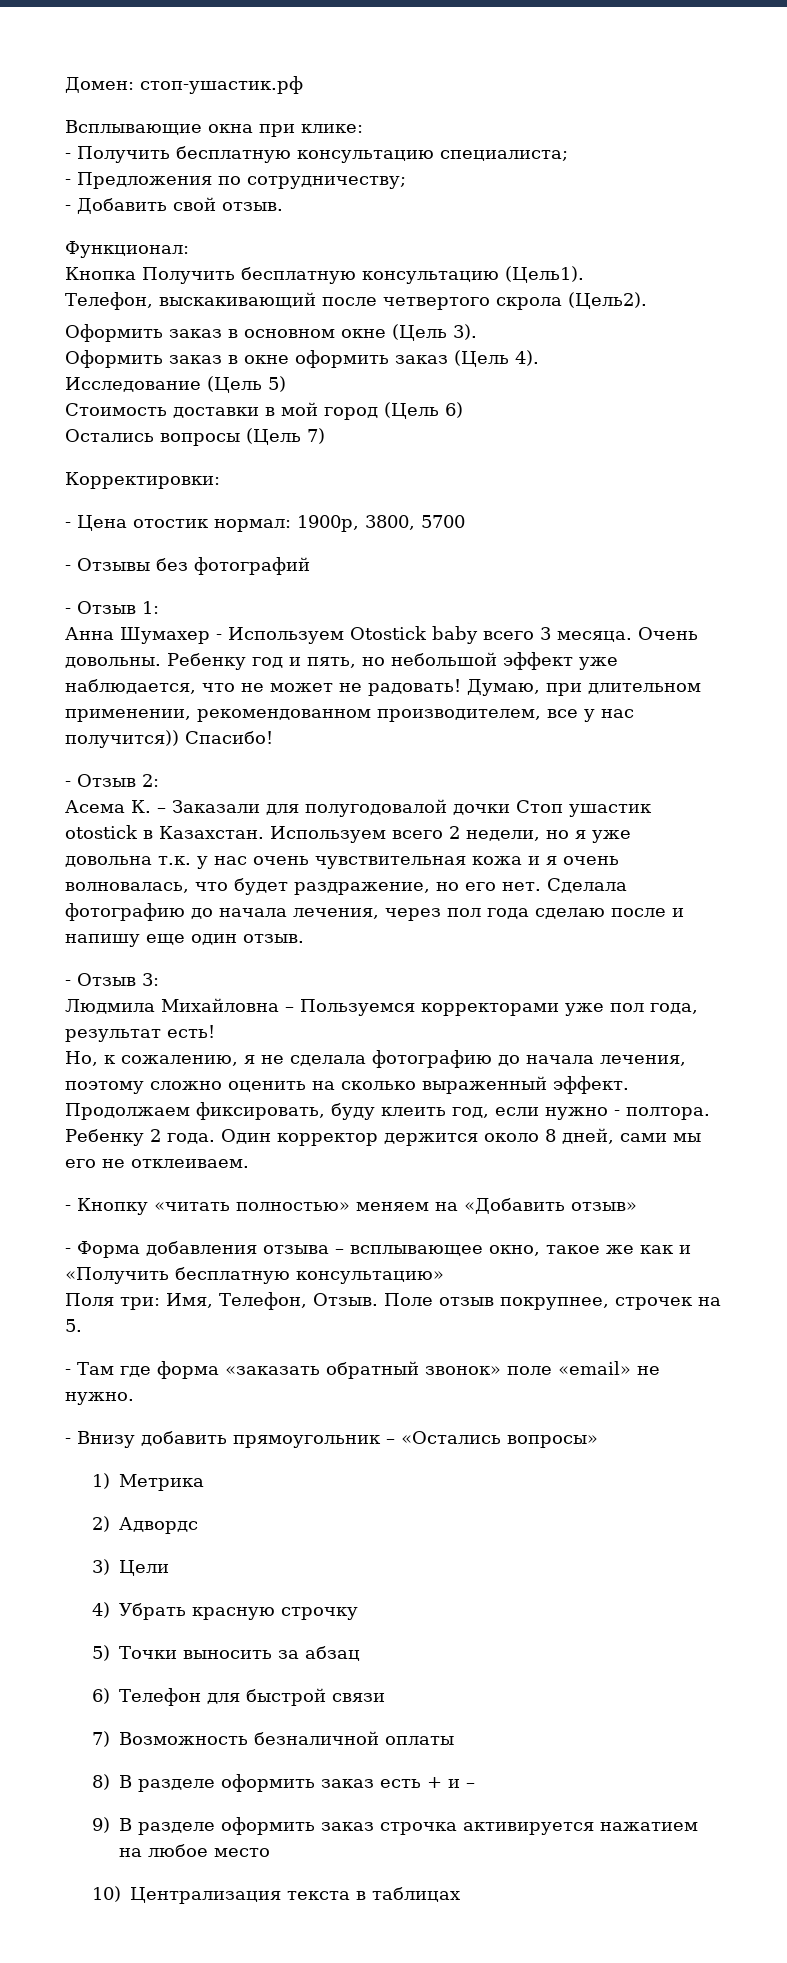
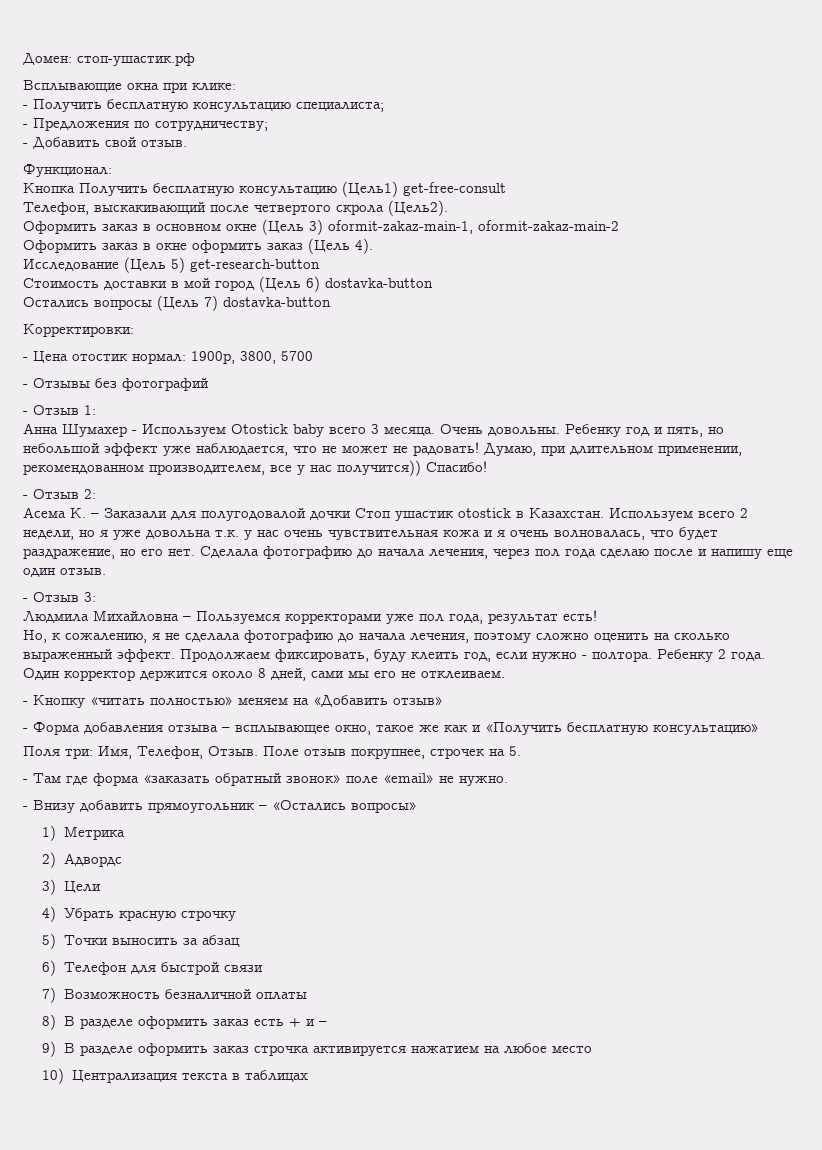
- Кнопка Получить бесплатную консультацию (Цель1).
+ Кнопка Получить бесплатную консультацию (Цель1) get-free-consult
- Оформить заказ в основном окне (Цель 3).
+ Оформить заказ в основном окне (Цель 3) oformit-zakaz-main-1, oformit-zakaz-main-2
- Исследование (Цель 5)
+ Исследование (Цель 5) get-research-button
- Стоимость доставки в мой город (Цель 6)
+ Стоимость доставки в мой город (Цель 6) dostavka-button
- Остались вопросы (Цель 7)
+ Остались вопросы (Цель 7) dostavka-button

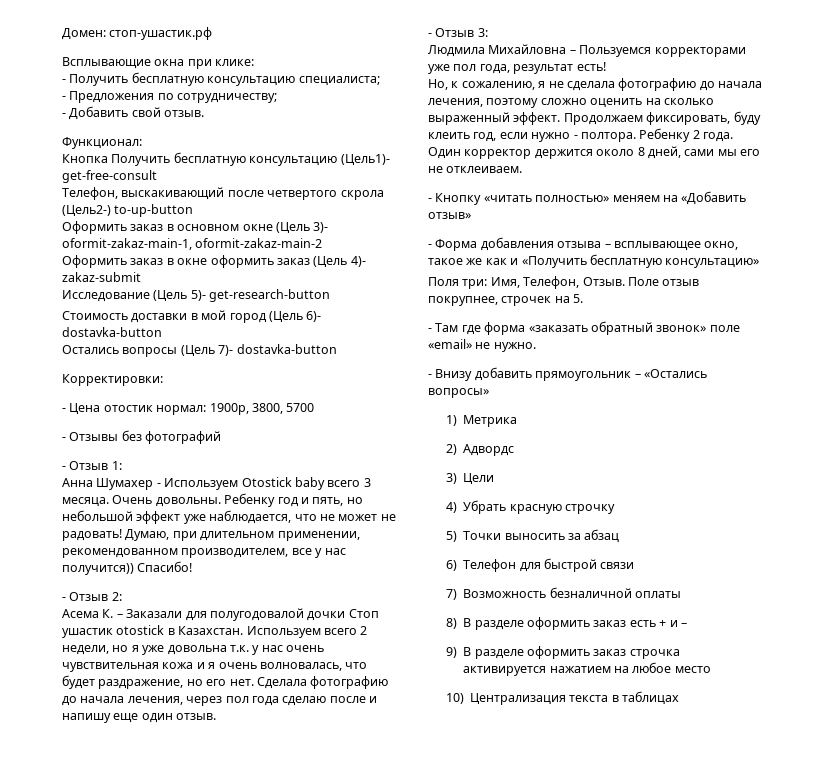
- Кнопка Получить бесплатную консультацию (Цель1) get-free-consult
+ Кнопка Получить бесплатную консультацию (Цель1)- get-free-consult
- Телефон, выскакивающий после четвертого скрола (Цель2).
+ Телефон, выскакивающий после четвертого скрола (Цель2-) to-up-button
- Оформить заказ в основном окне (Цель 3) oformit-zakaz-main-1, oformit-zakaz-main-2
+ Оформить заказ в основном окне (Цель 3)- oformit-zakaz-main-1, oformit-zakaz-main-2
- Оформить заказ в окне оформить заказ (Цель 4).
+ Оформить заказ в окне оформить заказ (Цель 4)- zakaz-submit
- Исследование (Цель 5) get-research-button
+ Исследование (Цель 5)- get-research-button
- Стоимость доставки в мой город (Цель 6) dostavka-button
+ Стоимость доставки в мой город (Цель 6)- dostavka-button
- Остались вопросы (Цель 7) dostavka-button
+ Остались вопросы (Цель 7)- dostavka-button

